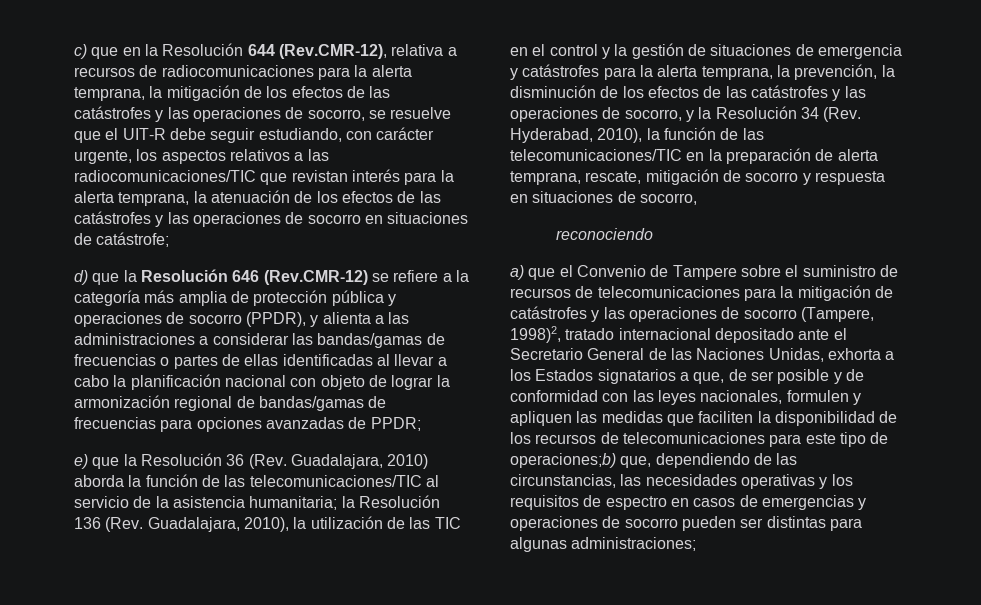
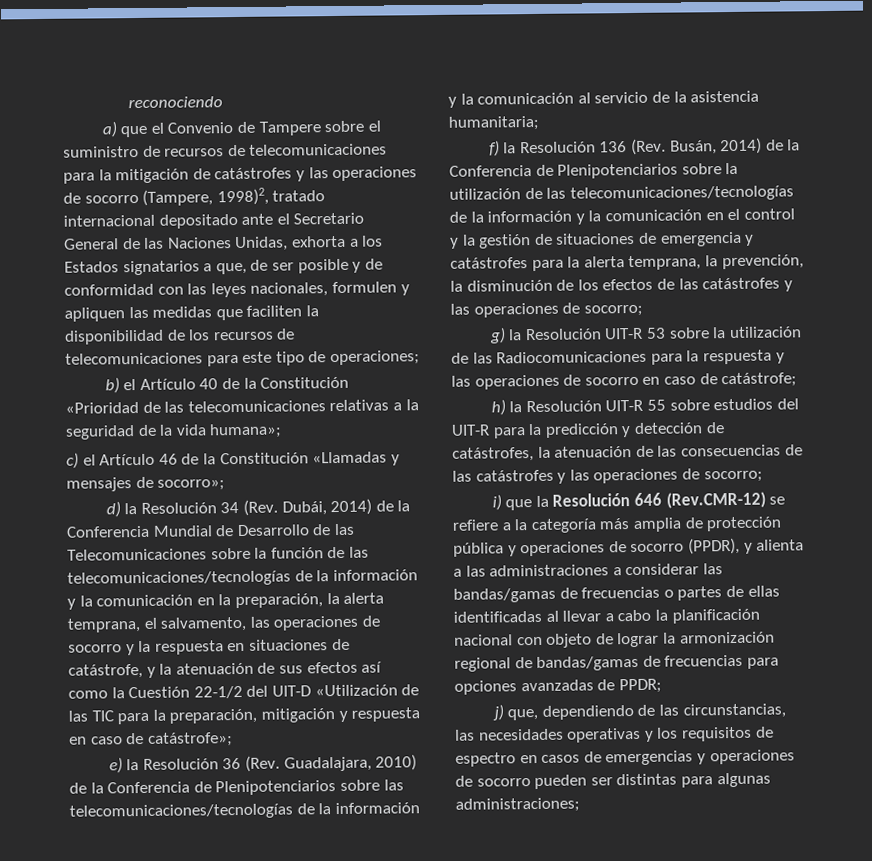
- c) que en la Resolución 644 (Rev.CMR-12), relativa a recursos de radiocomunicaciones para la alerta temprana, la mitigación de los efectos de las catástrofes y las operaciones de socorro, se resuelve que el UIT-R debe seguir estudiando, con carácter urgente, los aspectos relativos a las radiocomunicaciones/TIC que revistan interés para la alerta temprana, la atenuación de los efectos de las catástrofes y las operaciones de socorro en situaciones de catástrofe;
- d) que la Resolución 646 (Rev.CMR-12) se refiere a la categoría más amplia de protección pública y operaciones de socorro (PPDR), y alienta a las administraciones a considerar las bandas/gamas de frecuencias o partes de ellas identificadas al llevar a cabo la planificación nacional con objeto de lograr la armonización regional de bandas/gamas de frecuencias para opciones avanzadas de PPDR;
- e) que la Resolución 36 (Rev. Guadalajara, 2010) aborda la función de las telecomunicaciones/TIC al servicio de la asistencia humanitaria; la Resolución 136 (Rev. Guadalajara, 2010), la utilización de las TIC en el control y la gestión de situaciones de emergencia y catástrofes para la alerta temprana, la prevención, la disminución de los efectos de las catástrofes y las operaciones de socorro, y la Resolución 34 (Rev. Hyderabad, 2010), la función de las telecomunicaciones/TIC en la preparación de alerta temprana, rescate, mitigación de socorro y respuesta en situaciones de socorro,
- a) que el Convenio de Tampere sobre el suministro de recursos de telecomunicaciones para la mitigación de catástrofes y las operaciones de socorro (Tampere, 1998)2, tratado internacional depositado ante el Secretario General de las Naciones Unidas, exhorta a los Estados signatarios a que, de ser posible y de conformidad con las leyes nacionales, formulen y apliquen las medidas que faciliten la disponibilidad de los recursos de telecomunicaciones para este tipo de operaciones;b) que, dependiendo de las circunstancias, las necesidades operativas y los requisitos de espectro en casos de emergencias y operaciones de socorro pueden ser distintas para algunas administraciones;
+ a) que el Convenio de Tampere sobre el suministro de recursos de telecomunicaciones para la mitigación de catástrofes y las operaciones de socorro (Tampere, 1998)2, tratado internacional depositado ante el Secretario General de las Naciones Unidas, exhorta a los Estados signatarios a que, de ser posible y de conformidad con las leyes nacionales, formulen y apliquen las medidas que faciliten la disponibilidad de los recursos de telecomunicaciones para este tipo de operaciones;
+ b) el Artículo 40 de la Constitución «Prioridad de las telecomunicaciones relativas a la seguridad de la vida humana»;
+ c) el Artículo 46 de la Constitución «Llamadas y mensajes de socorro»;
+ d) la Resolución 34 (Rev. Dubái, 2014) de la Conferencia Mundial de Desarrollo de las Telecomunicaciones sobre la función de las telecomunicaciones/tecnologías de la información y la comunicación en la preparación, la alerta temprana, el salvamento, las operaciones de socorro y la respuesta en situaciones de catástrofe, y la atenuación de sus efectos así como la Cuestión 22-1/2 del UIT-D «Utilización de las TIC para la preparación, mitigación y respuesta en caso de catástrofe»;
+ e) la Resolución 36 (Rev. Guadalajara, 2010) de la Conferencia de Plenipotenciarios sobre las telecomunicaciones/tecnologías de la información y la comunicación al servicio de la asistencia humanitaria;
+ f) la Resolución 136 (Rev. Busán, 2014) de la Conferencia de Plenipotenciarios sobre la utilización de las telecomunicaciones/tecnologías de la información y la comunicación en el control y la gestión de situaciones de emergencia y catástrofes para la alerta temprana, la prevención, la disminución de los efectos de las catástrofes y las operaciones de socorro;
+ g) la Resolución UIT-R 53 sobre la utilización de las Radiocomunicaciones para la respuesta y las operaciones de socorro en caso de catástrofe;
+ h) la Resolución UIT-R 55 sobre estudios del UIT-R para la predicción y detección de catástrofes, la atenuación de las consecuencias de las catástrofes y las operaciones de socorro;
+ i) que la Resolución 646 (Rev.CMR-12) se refiere a la categoría más amplia de protección pública y operaciones de socorro (PPDR), y alienta a las administraciones a considerar las bandas/gamas de frecuencias o partes de ellas identificadas al llevar a cabo la planificación nacional con objeto de lograr la armonización regional de bandas/gamas de frecuencias para opciones avanzadas de PPDR;
+ j) que, dependiendo de las circunstancias, las necesidades operativas y los requisitos de espectro en casos de emergencias y operaciones de socorro pueden ser distintas para algunas administraciones;

